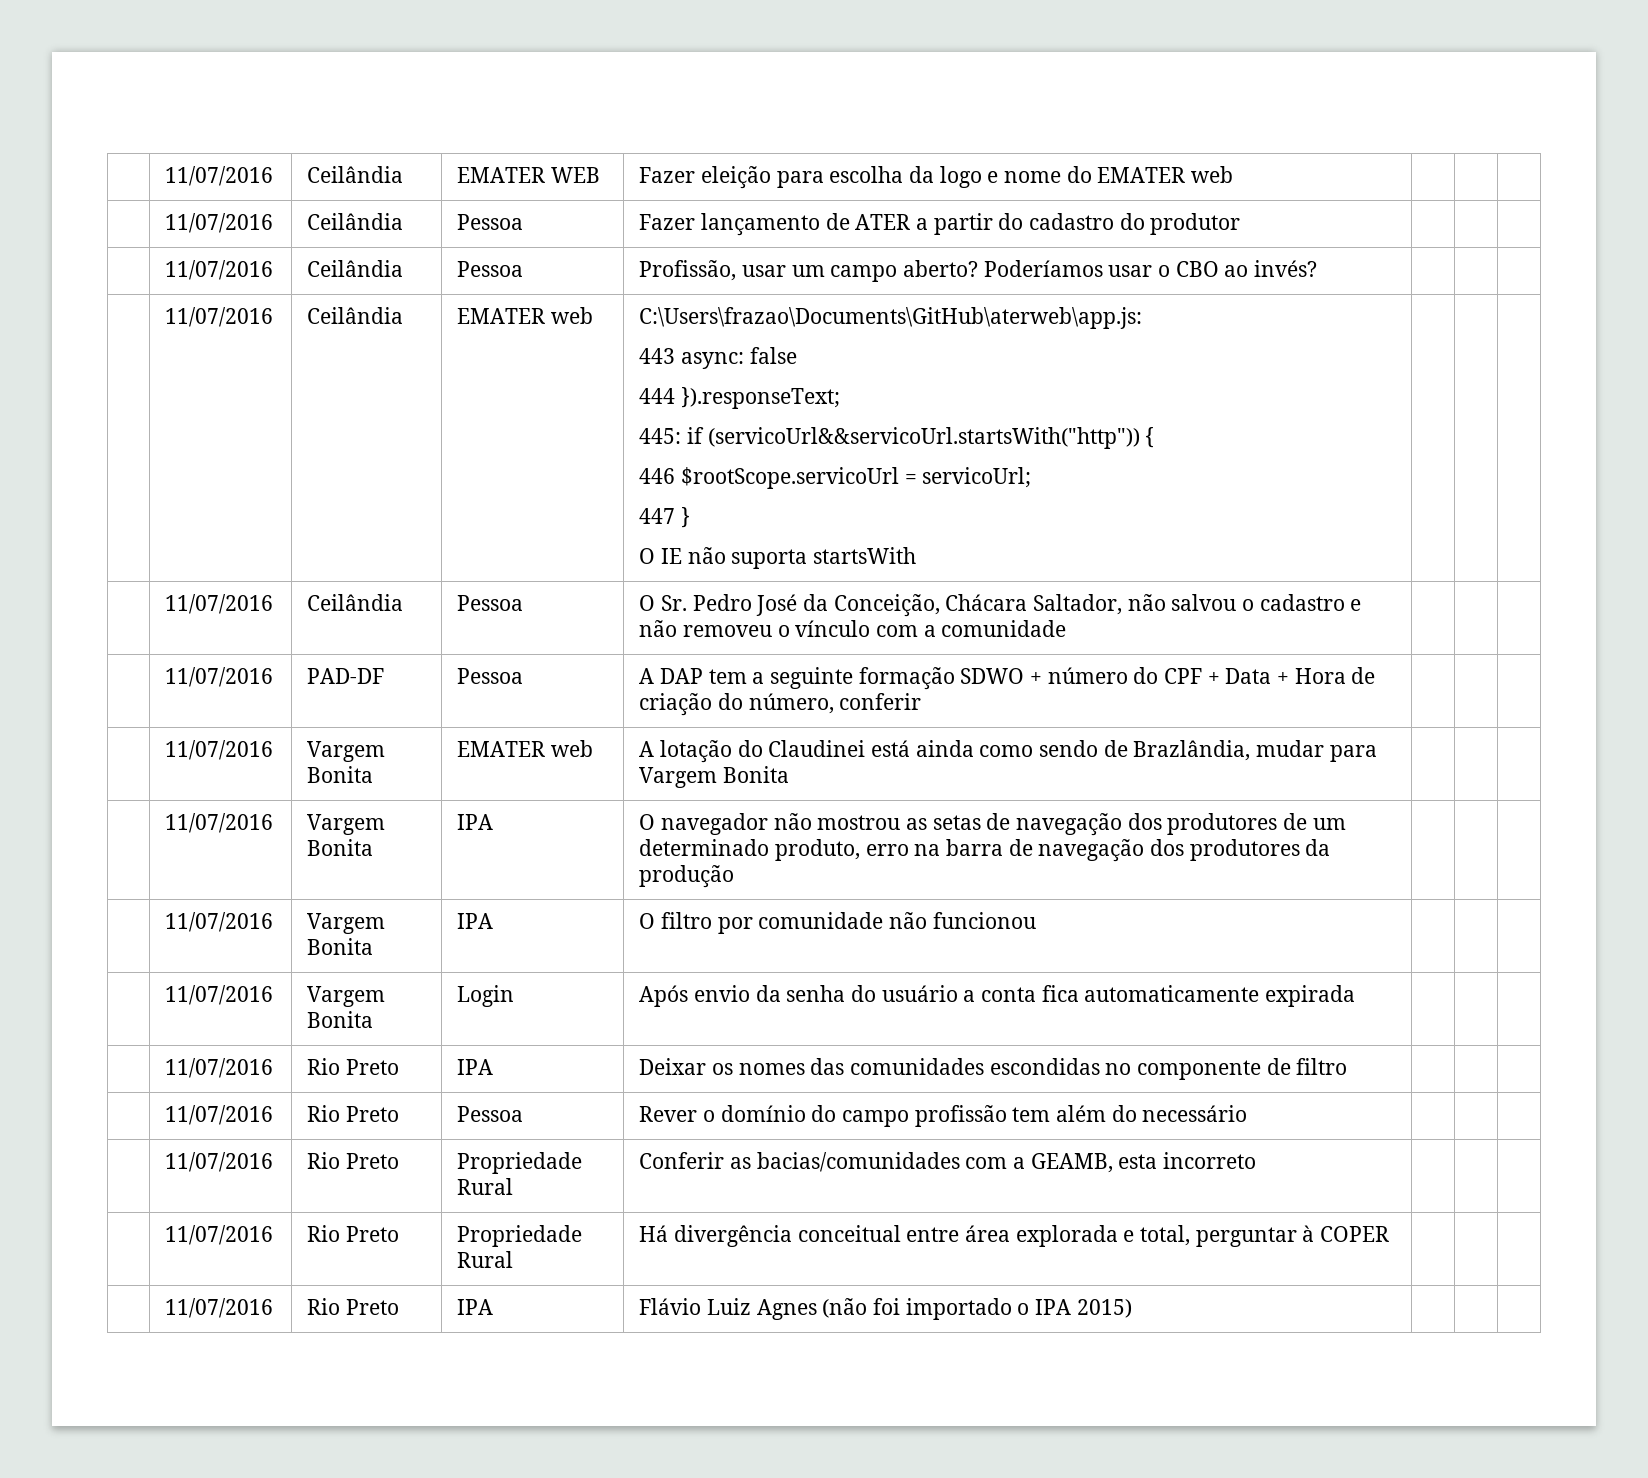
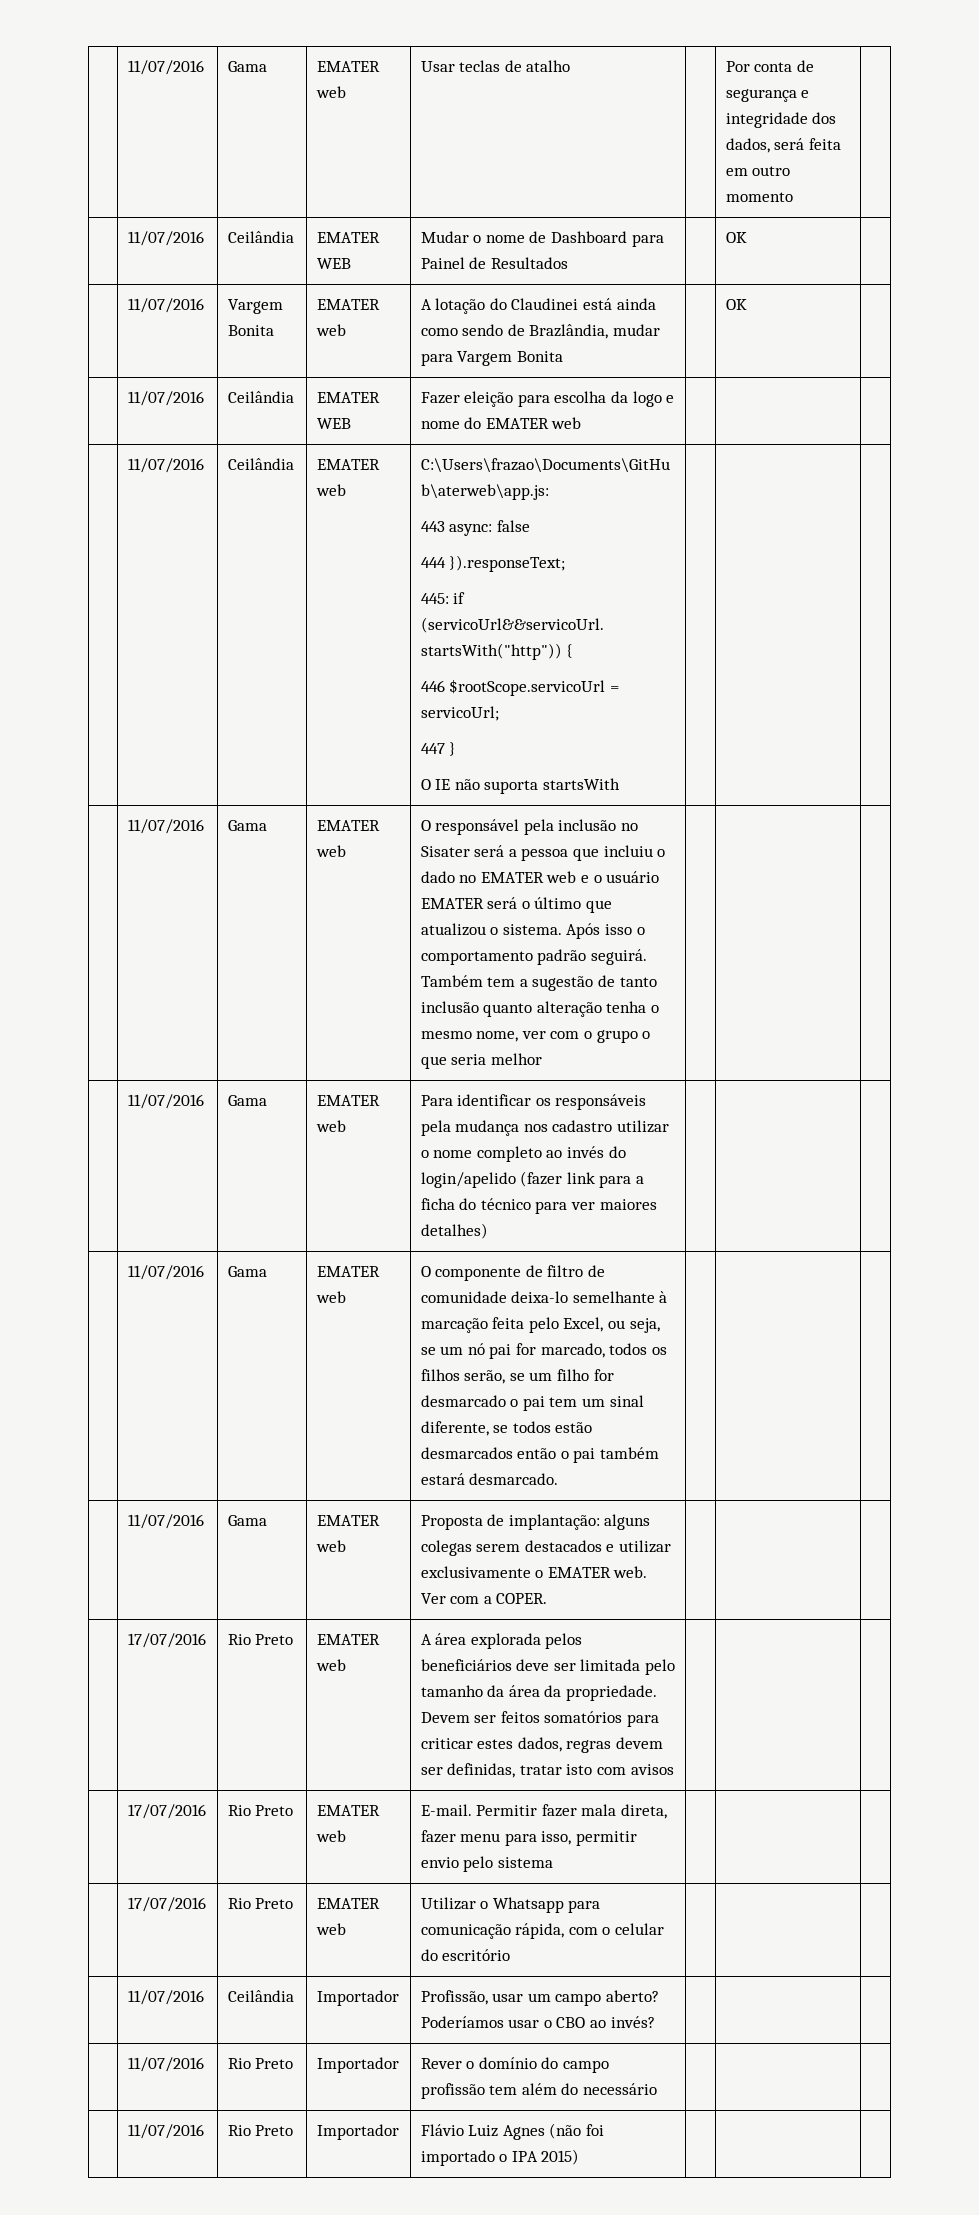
+ | 11/07/2016 | Gama | EMATER web | Usar teclas de atalho | | Por conta de segurança e integridade dos dados, será feita em outro momento |
+ | 11/07/2016 | Ceilândia | EMATER WEB | Mudar o nome de Dashboard para Painel de Resultados | | OK |
+ | 11/07/2016 | Vargem Bonita | EMATER web | A lotação do Claudinei está ainda como sendo de Brazlândia, mudar para Vargem Bonita | | OK |
- | 11/07/2016 | Ceilândia | Pessoa | Fazer lançamento de ATER a partir do cadastro do produtor | | |
- | 11/07/2016 | Ceilândia | Pessoa | Profissão, usar um campo aberto? Poderíamos usar o CBO ao invés? | | |
- Ceilândia | Pessoa | O Sr. Pedro José da Conceição, Chácara Saltador, não salvou o cadastro e não removeu o vínculo com a comunidade | | |
- | 11/07/2016 | PAD-DF | Pessoa | A DAP tem a seguinte formação SDWO + número do CPF + Data + Hora de criação do número, conferir | | |
- | 11/07/2016 | Vargem Bonita | EMATER web | A lotação do Claudinei está ainda como sendo de Brazlândia, mudar para Vargem Bonita | | |
- | 11/07/2016 | Vargem Bonita | IPA | O navegador não mostrou as setas de navegação dos produtores de um determinado produto, erro na barra de navegação dos produtores da produção | | |
- | 11/07/2016 | Vargem Bonita | IPA | O filtro por comunidade não funcionou | | |
- | 11/07/2016 | Vargem Bonita | Login | Após envio da senha do usuário a conta fica automaticamente expirada | | |
- | 11/07/2016 | Rio Preto | IPA | Deixar os nomes das comunidades escondidas no componente de filtro | | |
- | 11/07/2016 | Rio Preto | Pessoa | Rever o domínio do campo profissão tem além do necessário | | |
+ Gama | EMATER web | O responsável pela inclusão no Sisater será a pessoa que incluiu o dado no EMATER web e o usuário EMATER será o último que atualizou o sistema. Após isso o comportamento padrão seguirá. Também tem a sugestão de tanto inclusão quanto alteração tenha o mesmo nome, ver com o grupo o que seria melhor | | |
+ | 11/07/2016 | Gama | EMATER web | Para identificar os responsáveis pela mudança nos cadastro utilizar o nome completo ao invés do login/apelido (fazer link para a ficha do técnico para ver maiores detalhes) | | |
+ | 11/07/2016 | Gama | EMATER web | O componente de filtro de comunidade deixa-lo semelhante à marcação feita pelo Excel, ou seja, se um nó pai for marcado, todos os filhos serão, se um filho for desmarcado o pai tem um sinal diferente, se todos estão desmarcados então o pai também estará desmarcado. | | |
+ | 11/07/2016 | Gama | EMATER web | Proposta de implantação: alguns colegas serem destacados e utilizar exclusivamente o EMATER web. Ver com a COPER. | | |
+ | 17/07/2016 | Rio Preto | EMATER web | A área explorada pelos beneficiários deve ser limitada pelo tamanho da área da propriedade. Devem ser feitos somatórios para criticar estes dados, regras devem ser definidas, tratar isto com avisos | | |
+ | 17/07/2016 | Rio Preto | EMATER web | E-mail. Permitir fazer mala direta, fazer menu para isso, permitir envio pelo sistema | | |
+ | 17/07/2016 | Rio Preto | EMATER web | Utilizar o Whatsapp para comunicação rápida, com o celular do escritório | | |
+ | 11/07/2016 | Ceilândia | Importador | Profissão, usar um campo aberto? Poderíamos usar o CBO ao invés? | | |
+ | 11/07/2016 | Rio Preto | Importador | Rever o domínio do campo profissão tem além do necessário | | |
- | 11/07/2016 | Rio Preto | Propriedade Rural | Conferir as bacias/comunidades com a GEAMB, esta incorreto | | |
- | 11/07/2016 | Rio Preto | Propriedade Rural | Há divergência conceitual entre área explorada e total, perguntar à COPER | | |
- | 11/07/2016 | Rio Preto | IPA | Flávio Luiz Agnes (não foi importado o IPA 2015) | | |
+ | 11/07/2016 | Rio Preto | Importador | Flávio Luiz Agnes (não foi importado o IPA 2015) | | |

